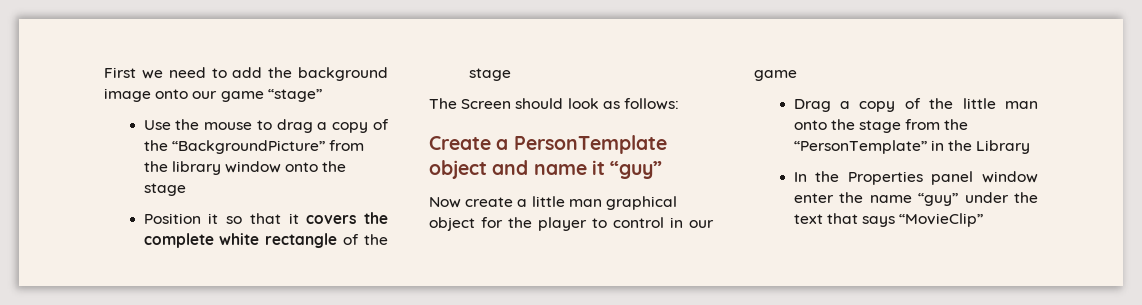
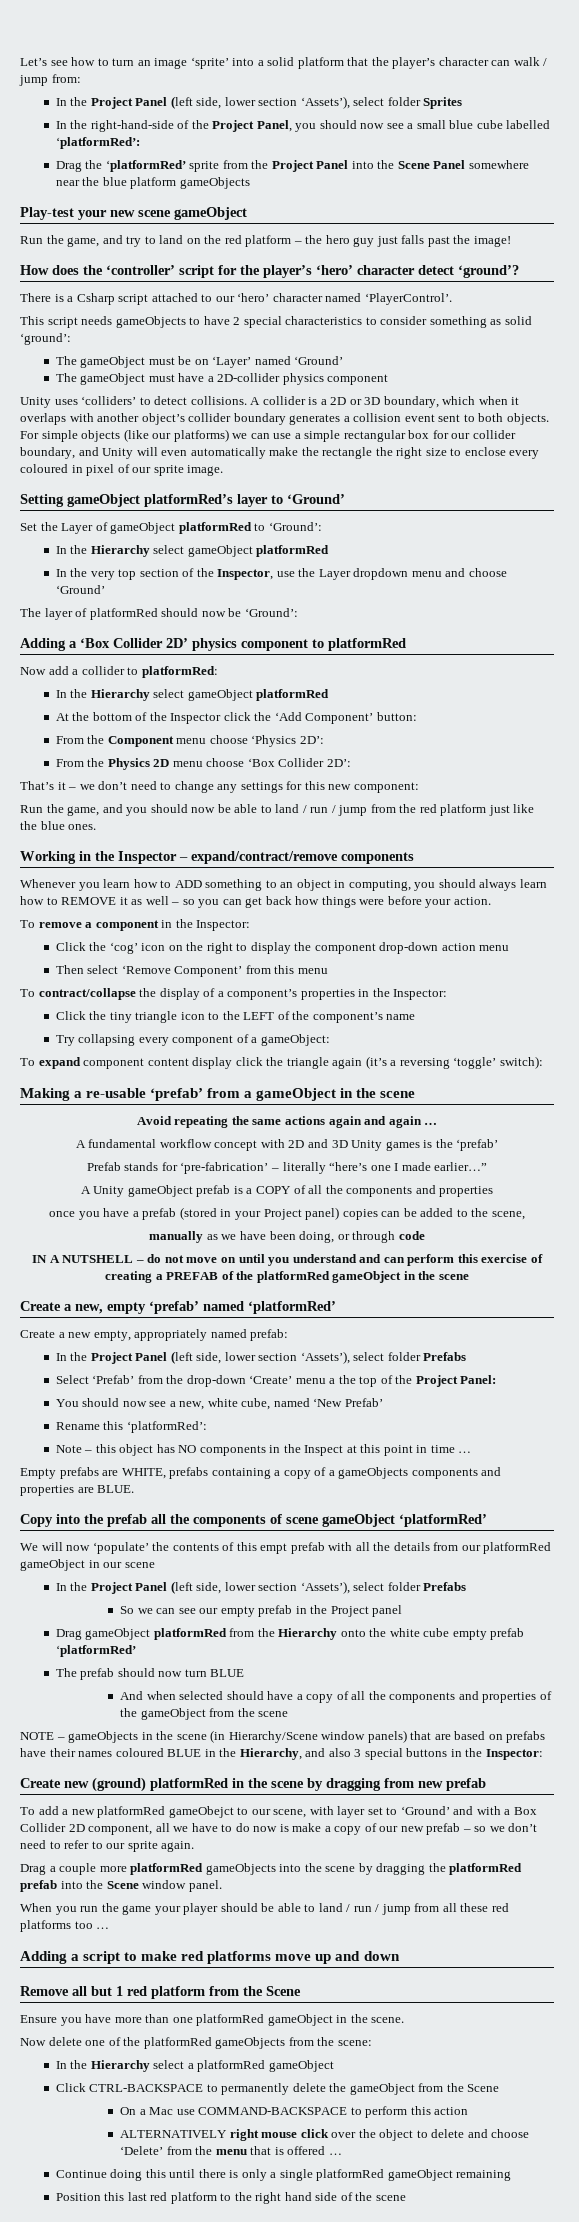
- First we need to add the background image onto our game “stage”
- Use the mouse to drag a copy of the “BackgroundPicture” from the library window onto the stage
- Position it so that it covers the complete white rectangle of the stage
- The Screen should look as follows:
- Create a PersonTemplate object and name it “guy”
- Now create a little man graphical object for the player to control in our game
- Drag a copy of the little man onto the stage from the “PersonTemplate” in the Library
- In the Properties panel window enter the name “guy” under the text that says “MovieClip”
+ Let’s see how to turn an image ‘sprite’ into a solid platform that the player’s character can walk / jump from:
+ In the Project Panel (left side, lower section ‘Assets’), select folder Sprites
+ In the right-hand-side of the Project Panel, you should now see a small blue cube labelled ‘platformRed’:
+ Drag the ‘platformRed’ sprite from the Project Panel into the Scene Panel somewhere near the blue platform gameObjects
+ Play-test your new scene gameObject
+ Run the game, and try to land on the red platform – the hero guy just falls past the image!
+ How does the ‘controller’ script for the player’s ‘hero’ character detect ‘ground’?
+ There is a Csharp script attached to our ‘hero’ character named ‘PlayerControl’.
+ This script needs gameObjects to have 2 special characteristics to consider something as solid ‘ground’:
+ The gameObject must be on ‘Layer’ named ‘Ground’
+ The gameObject must have a 2D-collider physics component
+ Unity uses ‘colliders’ to detect collisions. A collider is a 2D or 3D boundary, which when it overlaps with another object’s collider boundary generates a collision event sent to both objects. For simple objects (like our platforms) we can use a simple rectangular box for our collider boundary, and Unity will even automatically make the rectangle the right size to enclose every coloured in pixel of our sprite image.
+ Setting gameObject platformRed’s layer to ‘Ground’
+ Set the Layer of gameObject platformRed to ‘Ground’:
+ In the Hierarchy select gameObject platformRed
+ In the very top section of the Inspector, use the Layer dropdown menu and choose ‘Ground’
+ The layer of platformRed should now be ‘Ground’:
+ Adding a ‘Box Collider 2D’ physics component to platformRed
+ Now add a collider to platformRed:
+ In the Hierarchy select gameObject platformRed
+ At the bottom of the Inspector click the ‘Add Component’ button:
+ From the Component menu choose ‘Physics 2D’:
+ From the Physics 2D menu choose ‘Box Collider 2D’:
+ That’s it – we don’t need to change any settings for this new component:
+ Run the game, and you should now be able to land / run / jump from the red platform just like the blue ones.
+ Working in the Inspector – expand/contract/remove components
+ Whenever you learn how to ADD something to an object in computing, you should always learn how to REMOVE it as well – so you can get back how things were before your action.
+ To remove a component in the Inspector:
+ Click the ‘cog’ icon on the right to display the component drop-down action menu
+ Then select ‘Remove Component’ from this menu
+ To contract/collapse the display of a component’s properties in the Inspector:
+ Click the tiny triangle icon to the LEFT of the component’s name
+ Try collapsing every component of a gameObject:
+ To expand component content display click the triangle again (it’s a reversing ‘toggle’ switch):
+ Making a re-usable ‘prefab’ from a gameObject in the scene
+ Avoid repeating the same actions again and again …
+ A fundamental workflow concept with 2D and 3D Unity games is the ‘prefab’
+ Prefab stands for ‘pre-fabrication’ – literally “here’s one I made earlier…”
+ A Unity gameObject prefab is a COPY of all the components and properties
+ once you have a prefab (stored in your Project panel) copies can be added to the scene,
+ manually as we have been doing, or through code
+ IN A NUTSHELL – do not move on until you understand and can perform this exercise of creating a PREFAB of the platformRed gameObject in the scene
+ Create a new, empty ‘prefab’ named ‘platformRed’
+ Create a new empty, appropriately named prefab:
+ In the Project Panel (left side, lower section ‘Assets’), select folder Prefabs
+ Select ‘Prefab’ from the drop-down ‘Create’ menu a the top of the Project Panel:
+ You should now see a new, white cube, named ‘New Prefab’
+ Rename this ‘platformRed’:
+ Note – this object has NO components in the Inspect at this point in time …
+ Empty prefabs are WHITE, prefabs containing a copy of a gameObjects components and properties are BLUE.
+ Copy into the prefab all the components of scene gameObject ‘platformRed’
+ We will now ‘populate’ the contents of this empt prefab with all the details from our platformRed gameObject in our scene
+ In the Project Panel (left side, lower section ‘Assets’), select folder Prefabs
+ So we can see our empty prefab in the Project panel
+ Drag gameObject platformRed from the Hierarchy onto the white cube empty prefab ‘platformRed’
+ The prefab should now turn BLUE
+ And when selected should have a copy of all the components and properties of the gameObject from the scene
+ NOTE – gameObjects in the scene (in Hierarchy/Scene window panels) that are based on prefabs have their names coloured BLUE in the Hierarchy, and also 3 special buttons in the Inspector:
+ Create new (ground) platformRed in the scene by dragging from new prefab
+ To add a new platformRed gameObejct to our scene, with layer set to ‘Ground’ and with a Box Collider 2D component, all we have to do now is make a copy of our new prefab – so we don’t need to refer to our sprite again.
+ Drag a couple more platformRed gameObjects into the scene by dragging the platformRed prefab into the Scene window panel.
+ When you run the game your player should be able to land / run / jump from all these red platforms too …
+ Adding a script to make red platforms move up and down
+ Remove all but 1 red platform from the Scene
+ Ensure you have more than one platformRed gameObject in the scene.
+ Now delete one of the platformRed gameObjects from the scene:
+ In the Hierarchy select a platformRed gameObject
+ Click CTRL-BACKSPACE to permanently delete the gameObject from the Scene
+ On a Mac use COMMAND-BACKSPACE to perform this action
+ ALTERNATIVELY right mouse click over the object to delete and choose ‘Delete’ from the menu that is offered …
+ Continue doing this until there is only a single platformRed gameObject remaining
+ Position this last red platform to the right hand side of the scene

